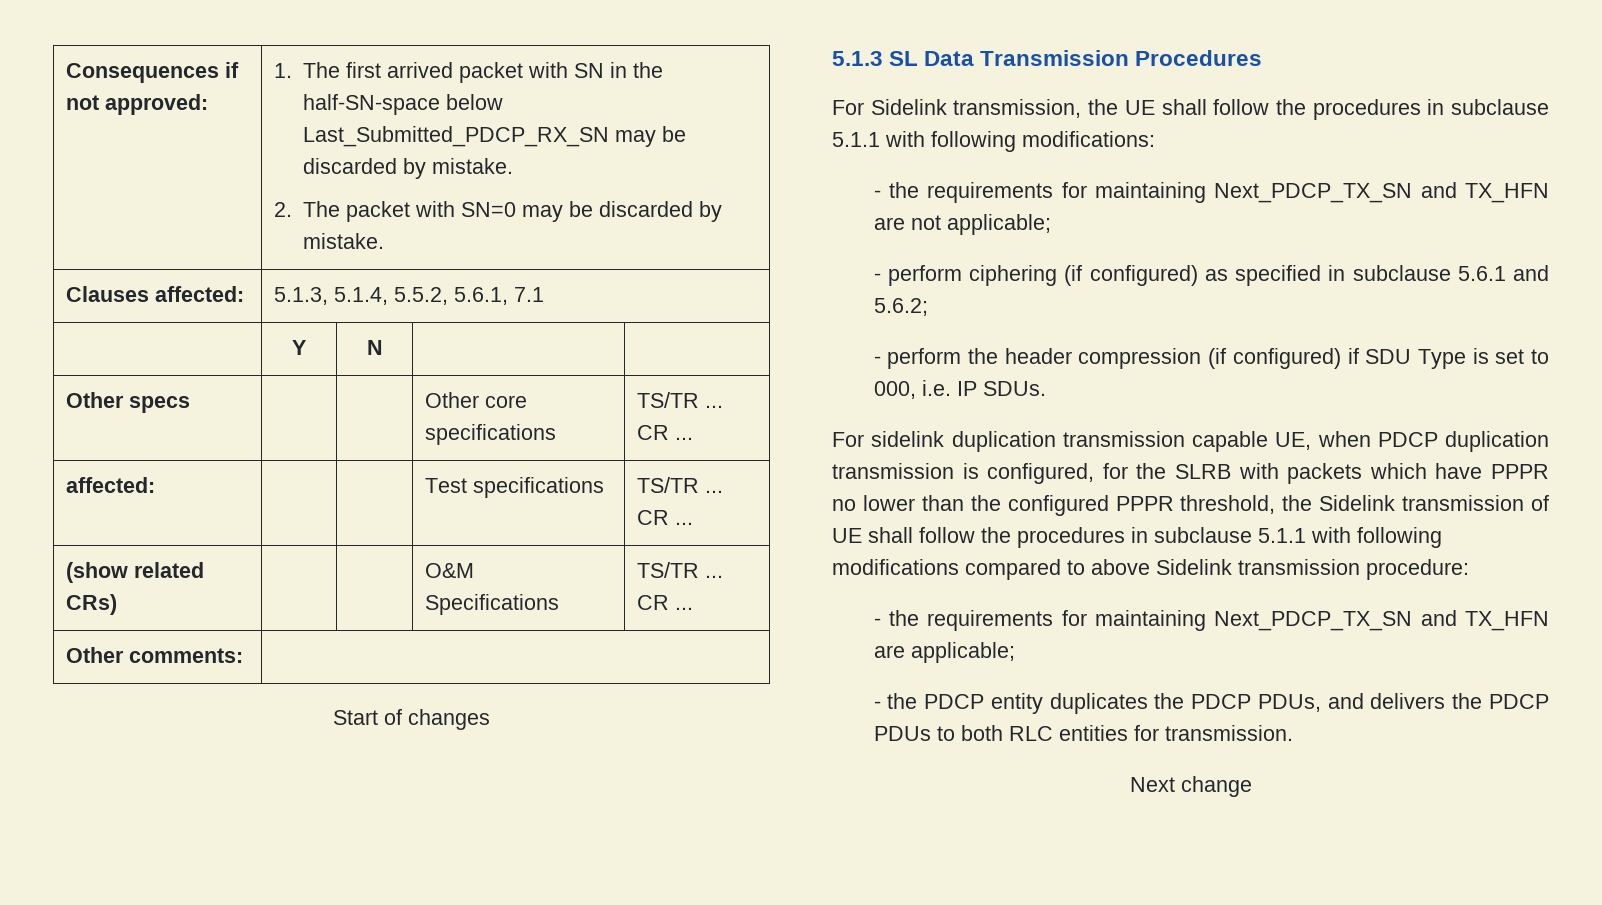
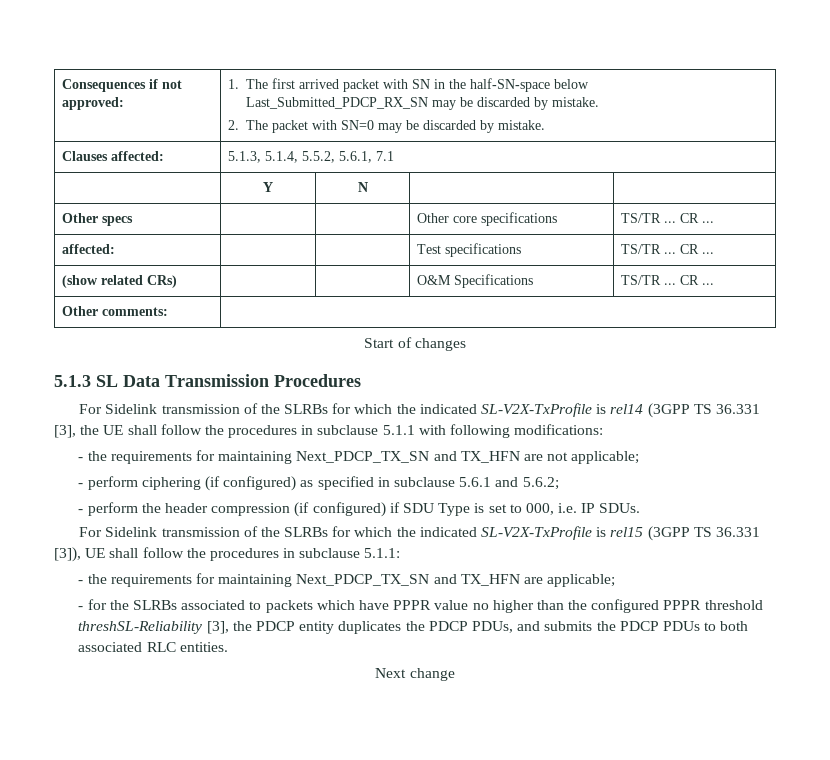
- For Sidelink transmission, the UE shall follow the procedures in subclause 5.1.1 with following modifications:
+ For Sidelink transmission of the SLRBs for which the indicated SL-V2X-TxProfile is rel14 (3GPP TS 36.331 [3], the UE shall follow the procedures in subclause 5.1.1 with following modifications:
- For sidelink duplication transmission capable UE, when PDCP duplication transmission is configured, for the SLRB with packets which have PPPR no lower than the configured PPPR threshold, the Sidelink transmission of UE shall follow the procedures in subclause 5.1.1 with following modifications compared to above Sidelink transmission procedure:
+ For Sidelink transmission of the SLRBs for which the indicated SL-V2X-TxProfile is rel15 (3GPP TS 36.331 [3]), UE shall follow the procedures in subclause 5.1.1:
- - the PDCP entity duplicates the PDCP PDUs, and delivers the PDCP PDUs to both RLC entities for transmission.
+ - for the SLRBs associated to packets which have PPPR value no higher than the configured PPPR threshold threshSL-Reliability [3], the PDCP entity duplicates the PDCP PDUs, and submits the PDCP PDUs to both associated RLC entities.

